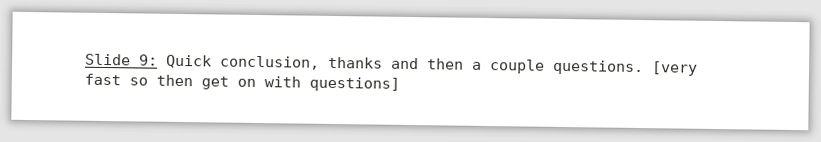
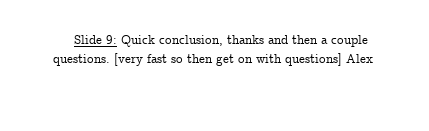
- [very fast so then get on with questions]
+ [very fast so then get on with questions] Alex

